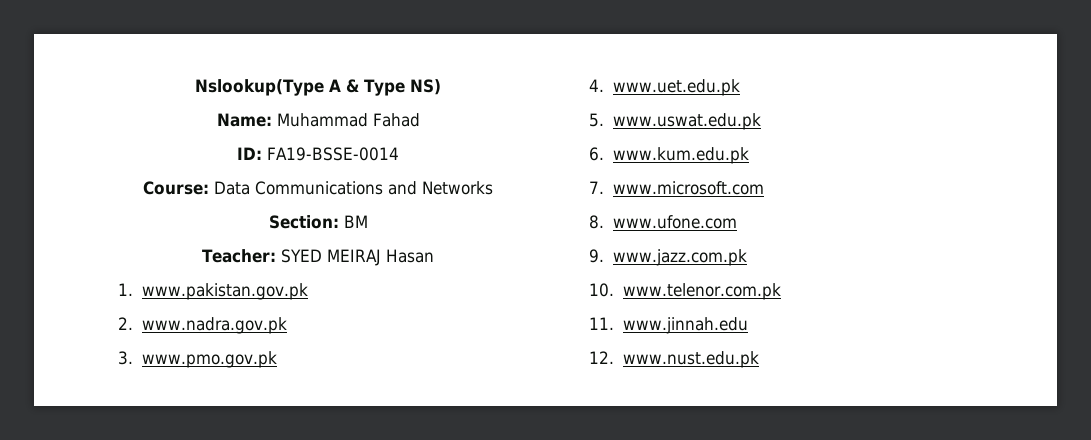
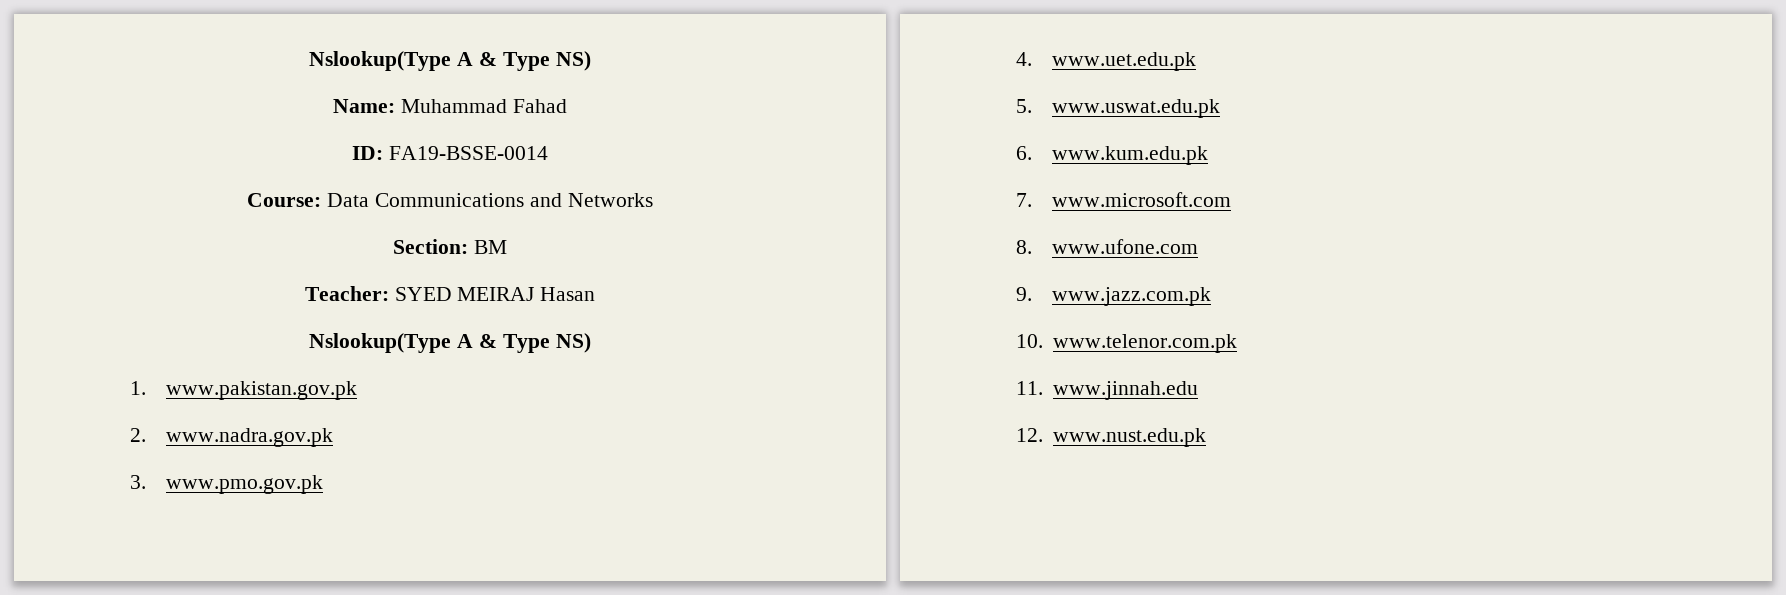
  Teacher: SYED MEIRAJ Hasan
+ Nslookup(Type A & Type NS)

